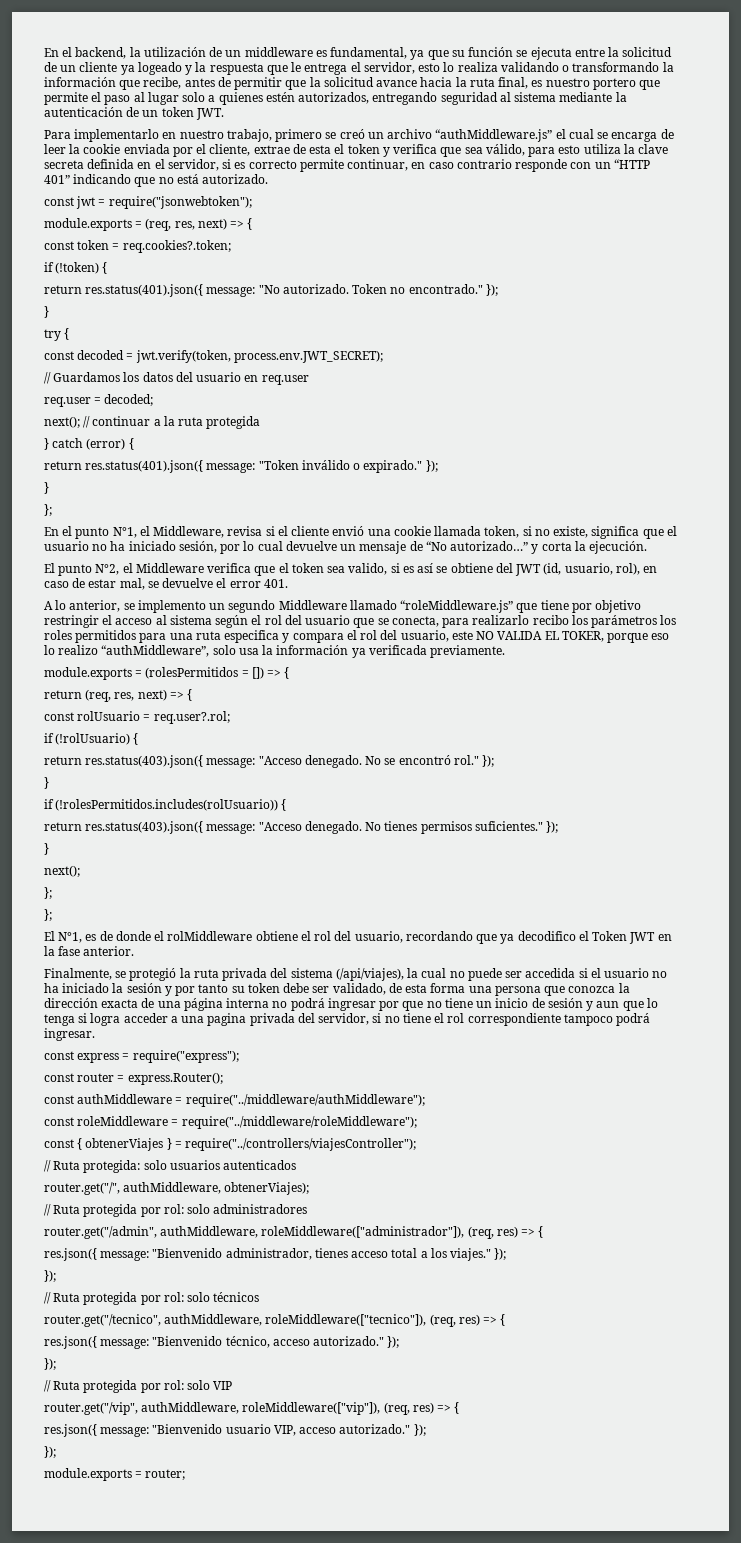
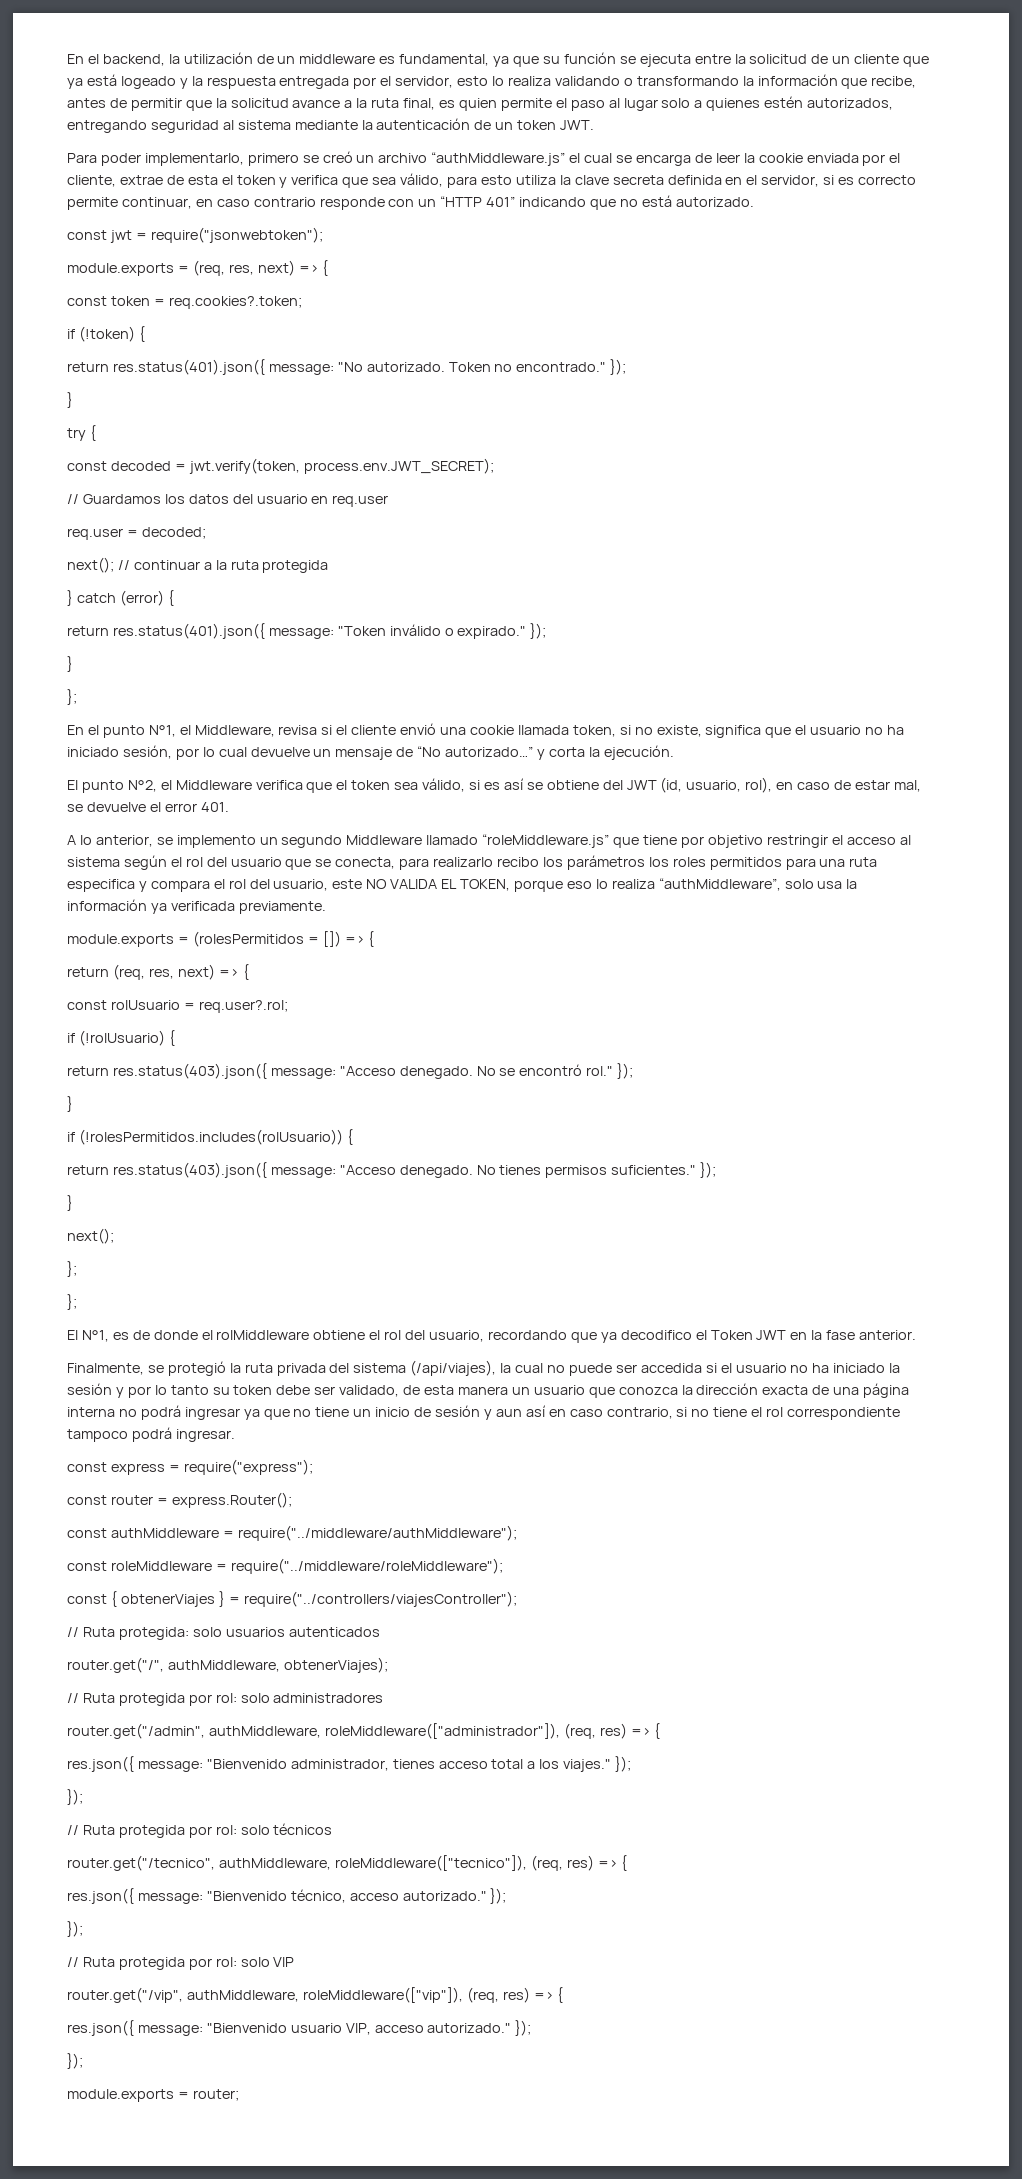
- En el backend, la utilización de un middleware es fundamental, ya que su función se ejecuta entre la solicitud de un cliente ya logeado y la respuesta que le entrega el servidor, esto lo realiza validando o transformando la información que recibe, antes de permitir que la solicitud avance hacia la ruta final, es nuestro portero que permite el paso al lugar solo a quienes estén autorizados, entregando seguridad al sistema mediante la autenticación de un token JWT.
+ En el backend, la utilización de un middleware es fundamental, ya que su función se ejecuta entre la solicitud de un cliente que ya está logeado y la respuesta entregada por el servidor, esto lo realiza validando o transformando la información que recibe, antes de permitir que la solicitud avance a la ruta final, es quien permite el paso al lugar solo a quienes estén autorizados, entregando seguridad al sistema mediante la autenticación de un token JWT.
- Para implementarlo en nuestro trabajo, primero se creó un archivo “authMiddleware.js” el cual se encarga de leer la cookie enviada por el cliente, extrae de esta el token y verifica que sea válido, para esto utiliza la clave secreta definida en el servidor, si es correcto permite continuar, en caso contrario responde con un “HTTP 401” indicando que no está autorizado.
+ Para poder implementarlo, primero se creó un archivo “authMiddleware.js” el cual se encarga de leer la cookie enviada por el cliente, extrae de esta el token y verifica que sea válido, para esto utiliza la clave secreta definida en el servidor, si es correcto permite continuar, en caso contrario responde con un “HTTP 401” indicando que no está autorizado.
- El punto N°2, el Middleware verifica que el token sea valido, si es así se obtiene del JWT (id, usuario, rol), en caso de estar mal, se devuelve el error 401.
+ El punto N°2, el Middleware verifica que el token sea válido, si es así se obtiene del JWT (id, usuario, rol), en caso de estar mal, se devuelve el error 401.
- A lo anterior, se implemento un segundo Middleware llamado “roleMiddleware.js” que tiene por objetivo restringir el acceso al sistema según el rol del usuario que se conecta, para realizarlo recibo los parámetros los roles permitidos para una ruta especifica y compara el rol del usuario, este NO VALIDA EL TOKER, porque eso lo realizo “authMiddleware”, solo usa la información ya verificada previamente.
+ A lo anterior, se implemento un segundo Middleware llamado “roleMiddleware.js” que tiene por objetivo restringir el acceso al sistema según el rol del usuario que se conecta, para realizarlo recibo los parámetros los roles permitidos para una ruta especifica y compara el rol del usuario, este NO VALIDA EL TOKEN, porque eso lo realiza “authMiddleware”, solo usa la información ya verificada previamente.
- Finalmente, se protegió la ruta privada del sistema (/api/viajes), la cual no puede ser accedida si el usuario no ha iniciado la sesión y por tanto su token debe ser validado, de esta forma una persona que conozca la dirección exacta de una página interna no podrá ingresar por que no tiene un inicio de sesión y aun que lo tenga si logra acceder a una pagina privada del servidor, si no tiene el rol correspondiente tampoco podrá ingresar.
+ Finalmente, se protegió la ruta privada del sistema (/api/viajes), la cual no puede ser accedida si el usuario no ha iniciado la sesión y por lo tanto su token debe ser validado, de esta manera un usuario que conozca la dirección exacta de una página interna no podrá ingresar ya que no tiene un inicio de sesión y aun así en caso contrario, si no tiene el rol correspondiente tampoco podrá ingresar.

